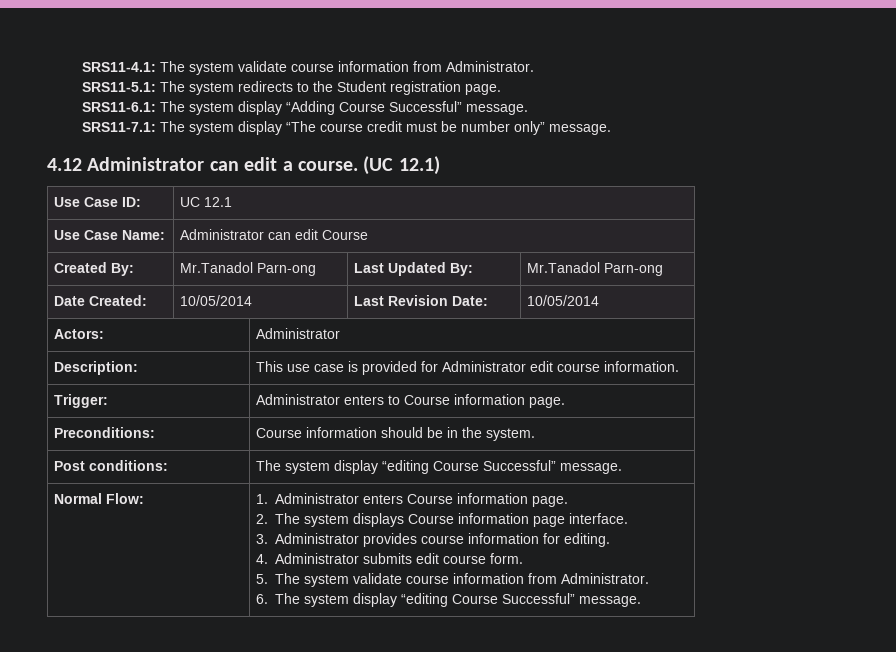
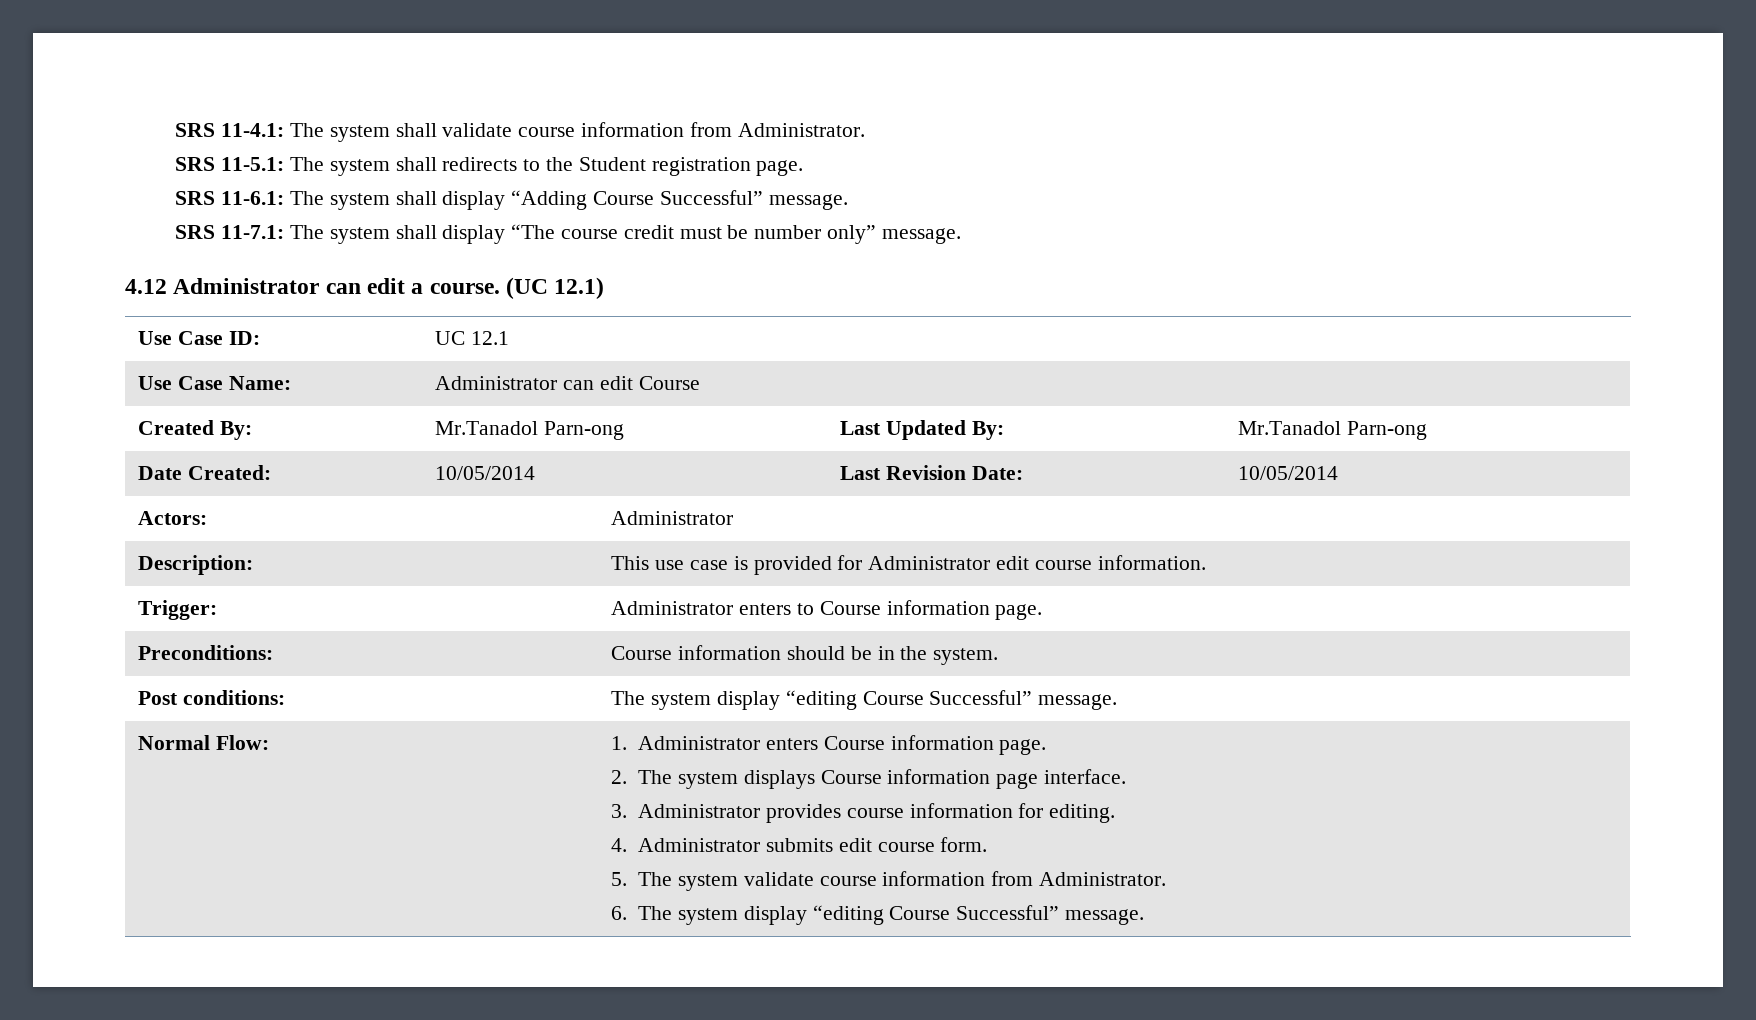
- SRS11-4.1: The system validate course information from Administrator.
- SRS11-5.1: The system redirects to the Student registration page.
+ SRS 11-4.1: The system shall validate course information from Administrator.
+ SRS 11-5.1: The system shall redirects to the Student registration page.
- SRS11-6.1: The system display “Adding Course Successful” message.
+ SRS 11-6.1: The system shall display “Adding Course Successful” message.
- SRS11-7.1: The system display “The course credit must be number only” message.
+ SRS 11-7.1: The system shall display “The course credit must be number only” message.

